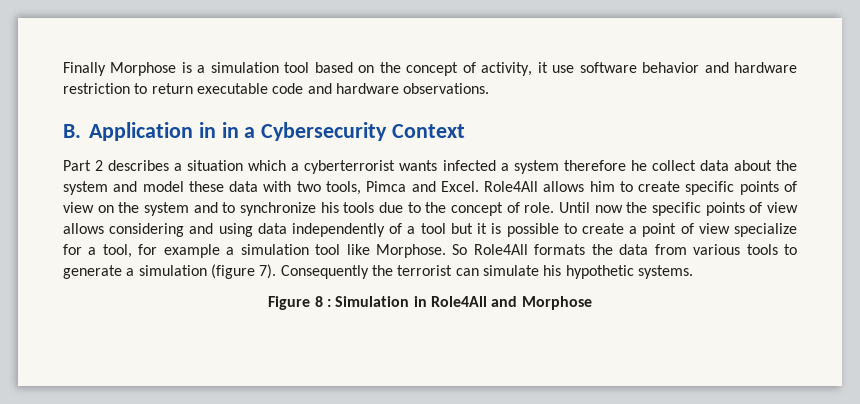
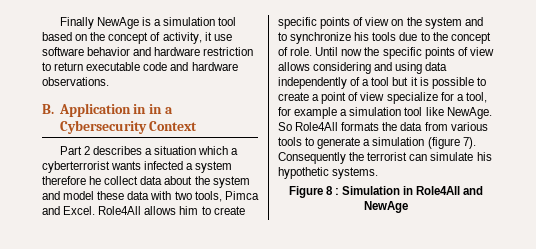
- Finally Morphose is a simulation tool based on the concept of activity, it use software behavior and hardware restriction to return executable code and hardware observations.
+ Finally NewAge is a simulation tool based on the concept of activity, it use software behavior and hardware restriction to return executable code and hardware observations.
- Until now the specific points of view allows considering and using data independently of a tool but it is possible to create a point of view specialize for a tool, for example a simulation tool like Morphose.
+ Until now the specific points of view allows considering and using data independently of a tool but it is possible to create a point of view specialize for a tool, for example a simulation tool like NewAge.
- Figure 8 : Simulation in Role4All and Morphose
+ Figure 8 : Simulation in Role4All and NewAge

